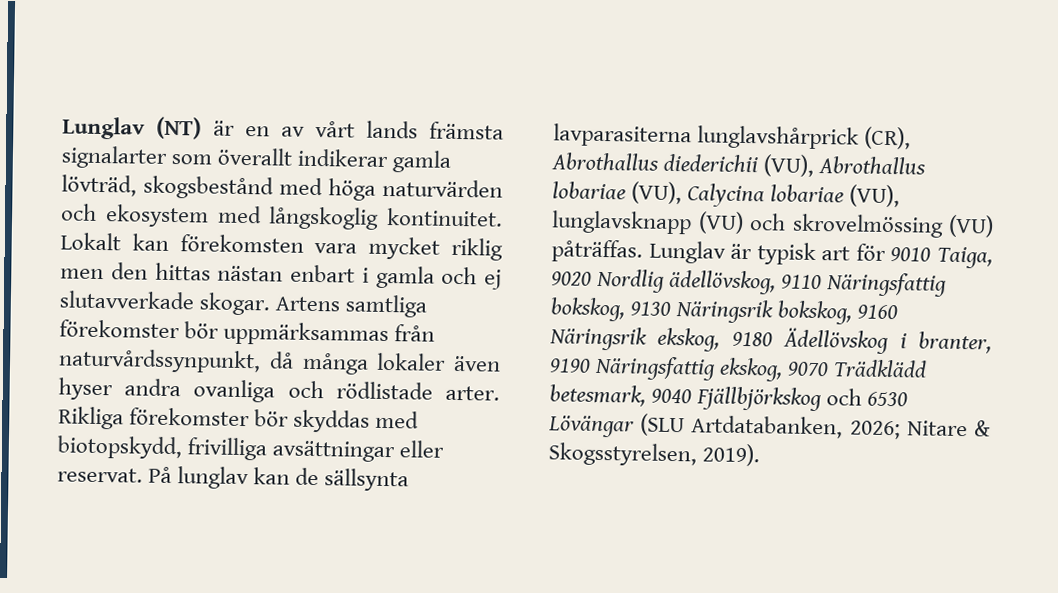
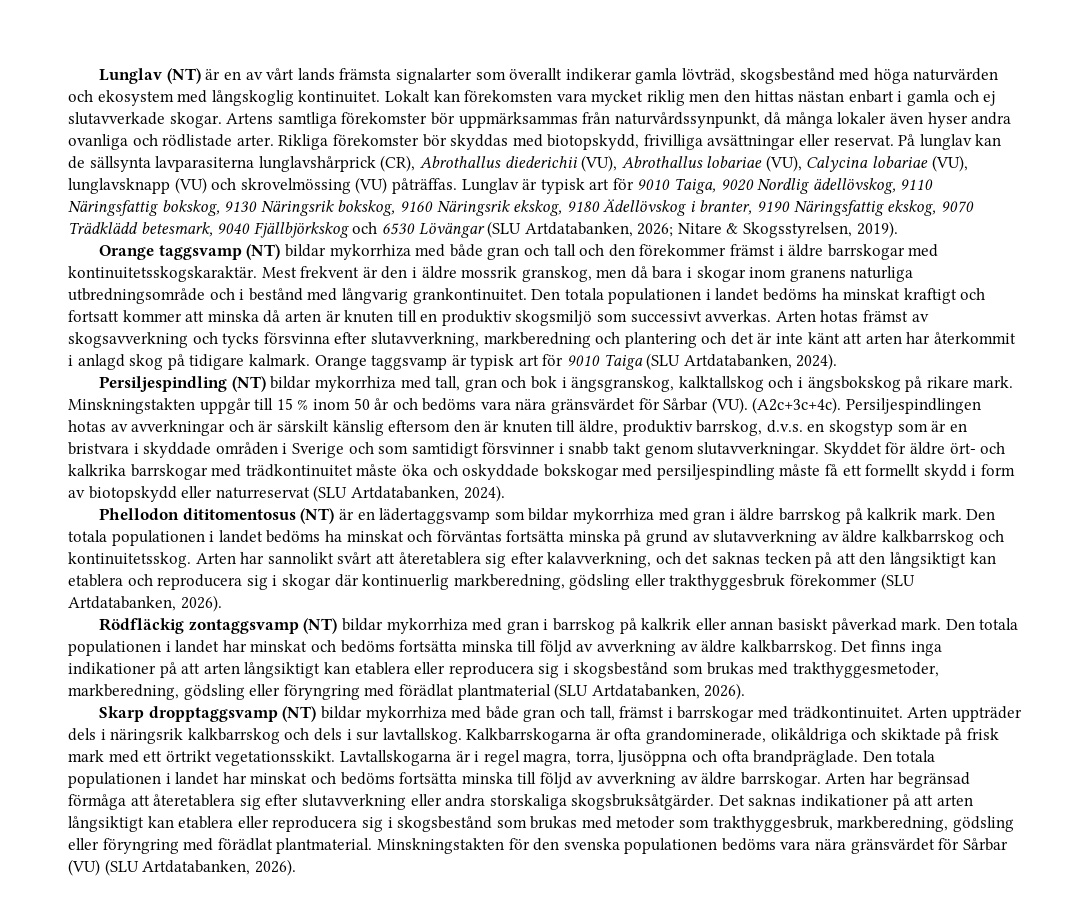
+ Orange taggsvamp (NT) bildar mykorrhiza med både gran och tall och den förekommer främst i äldre barrskogar med kontinuitetsskogskaraktär. Mest frekvent är den i äldre mossrik granskog, men då bara i skogar inom granens naturliga utbredningsområde och i bestånd med långvarig grankontinuitet. Den totala populationen i landet bedöms ha minskat kraftigt och fortsatt kommer att minska då arten är knuten till en produktiv skogsmiljö som successivt avverkas. Arten hotas främst av skogsavverkning och tycks försvinna efter slutavverkning, markberedning och plantering och det är inte känt att arten har återkommit i anlagd skog på tidigare kalmark. Orange taggsvamp är typisk art för 9010 Taiga (SLU Artdatabanken, 2024).
+ Persiljespindling (NT) bildar mykorrhiza med tall, gran och bok i ängsgranskog, kalktallskog och i ängsbokskog på rikare mark. Minskningstakten uppgår till 15 % inom 50 år och bedöms vara nära gränsvärdet för Sårbar (VU). (A2c+3c+4c). Persiljespindlingen hotas av avverkningar och är särskilt känslig eftersom den är knuten till äldre, produktiv barrskog, d.v.s. en skogstyp som är en bristvara i skyddade områden i Sverige och som samtidigt försvinner i snabb takt genom slutavverkningar. Skyddet för äldre ört- och kalkrika barrskogar med trädkontinuitet måste öka och oskyddade bokskogar med persiljespindling måste få ett formellt skydd i form av biotopskydd eller naturreservat (SLU Artdatabanken, 2024).
+ Phellodon dititomentosus (NT) är en lädertaggsvamp som bildar mykorrhiza med gran i äldre barrskog på kalkrik mark. Den totala populationen i landet bedöms ha minskat och förväntas fortsätta minska på grund av slutavverkning av äldre kalkbarrskog och kontinuitetsskog. Arten har sannolikt svårt att återetablera sig efter kalavverkning, och det saknas tecken på att den långsiktigt kan etablera och reproducera sig i skogar där kontinuerlig markberedning, gödsling eller trakthyggesbruk förekommer (SLU Artdatabanken, 2026).
+ Rödfläckig zontaggsvamp (NT) bildar mykorrhiza med gran i barrskog på kalkrik eller annan basiskt påverkad mark. Den totala populationen i landet har minskat och bedöms fortsätta minska till följd av avverkning av äldre kalkbarrskog. Det finns inga indikationer på att arten långsiktigt kan etablera eller reproducera sig i skogsbestånd som brukas med trakthyggesmetoder, markberedning, gödsling eller föryngring med förädlat plantmaterial (SLU Artdatabanken, 2026).
+ Skarp dropptaggsvamp (NT) bildar mykorrhiza med både gran och tall, främst i barrskogar med trädkontinuitet. Arten uppträder dels i näringsrik kalkbarrskog och dels i sur lavtallskog. Kalkbarrskogarna är ofta grandominerade, olikåldriga och skiktade på frisk mark med ett örtrikt vegetationsskikt. Lavtallskogarna är i regel magra, torra, ljusöppna och ofta brandpräglade. Den totala populationen i landet har minskat och bedöms fortsätta minska till följd av avverkning av äldre barrskogar. Arten har begränsad förmåga att återetablera sig efter slutavverkning eller andra storskaliga skogsbruksåtgärder. Det saknas indikationer på att arten långsiktigt kan etablera eller reproducera sig i skogsbestånd som brukas med metoder som trakthyggesbruk, markberedning, gödsling eller föryngring med förädlat plantmaterial. Minskningstakten för den svenska populationen bedöms vara nära gränsvärdet för Sårbar (VU) (SLU Artdatabanken, 2026).

